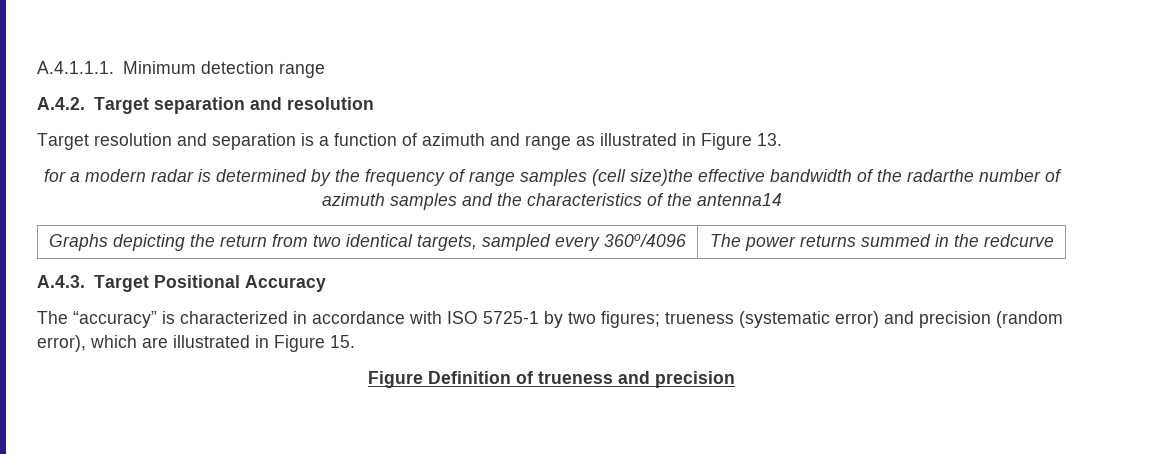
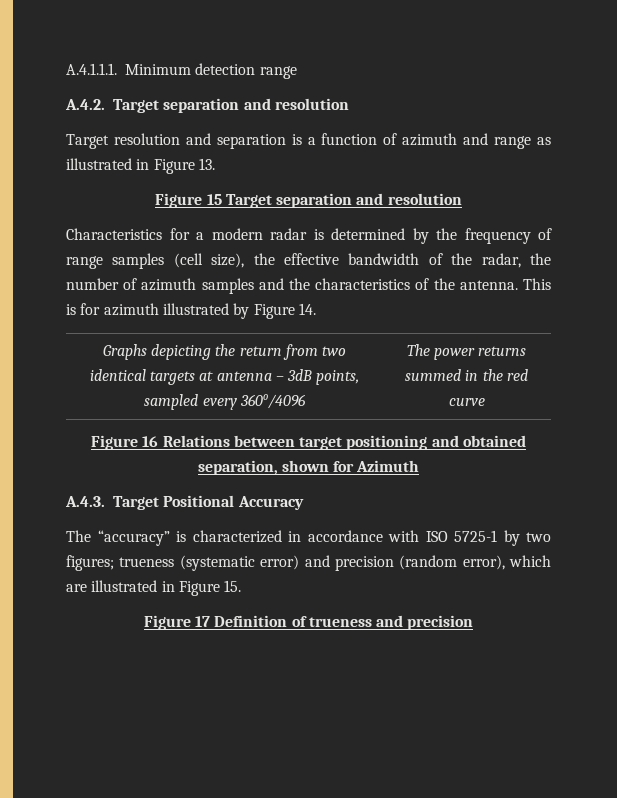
- for a modern radar is determined by the frequency of range samples (cell size)the effective bandwidth of the radarthe number of azimuth samples and the characteristics of the antenna14
+ Figure 15 Target separation and resolution
+ Characteristics for a modern radar is determined by the frequency of range samples (cell size), the effective bandwidth of the radar, the number of azimuth samples and the characteristics of the antenna. This is for azimuth illustrated by Figure 14.
- Graphs depicting the return from two identical targets, sampled every 360o/4096 | The power returns summed in the redcurve
+ Graphs depicting the return from two identical targets at antenna – 3dB points, sampled every 360o/4096 | The power returns summed in the red curve
+ Figure 16 Relations between target positioning and obtained separation, shown for Azimuth
- Figure Definition of trueness and precision
+ Figure 17 Definition of trueness and precision

